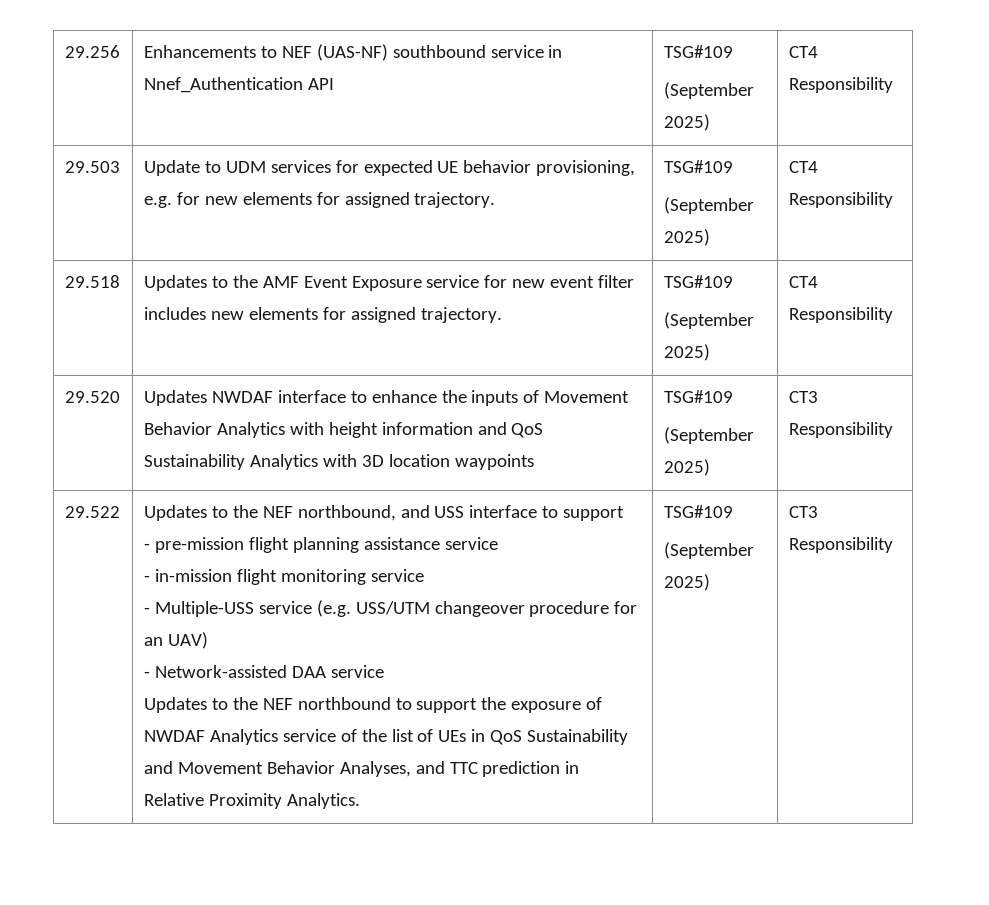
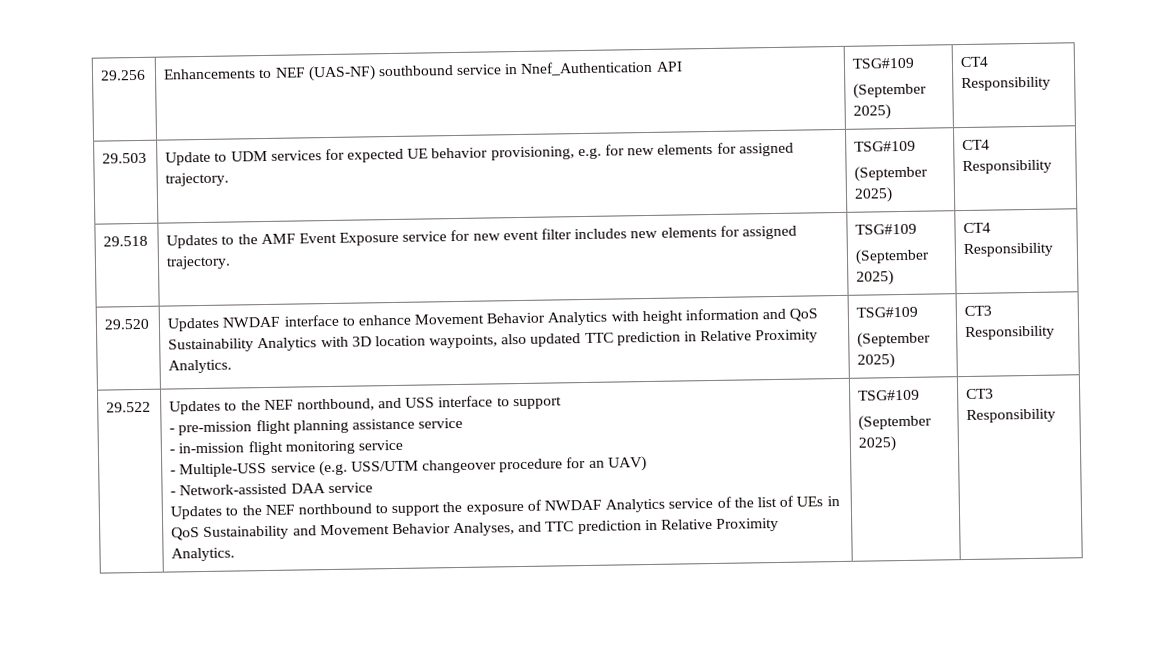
- 29.520 | Updates NWDAF interface to enhance the inputs of Movement Behavior Analytics with height information and QoS Sustainability Analytics with 3D location waypoints | TSG#109
+ 29.520 | Updates NWDAF interface to enhance Movement Behavior Analytics with height information and QoS Sustainability Analytics with 3D location waypoints, also updated TTC prediction in Relative Proximity Analytics. | TSG#109

